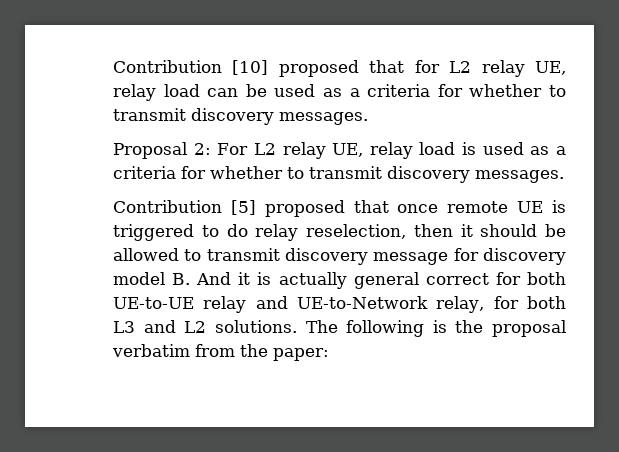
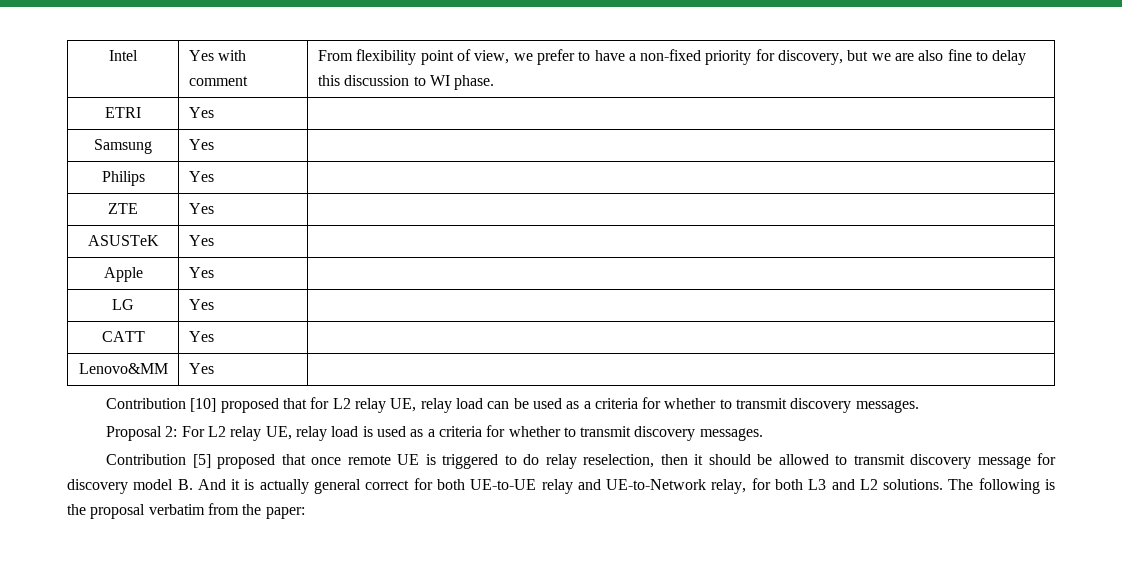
+ Intel | Yes with comment | From flexibility point of view, we prefer to have a non-fixed priority for discovery, but we are also fine to delay this discussion to WI phase.
+ ETRI | Yes |
+ Samsung | Yes |
+ Philips | Yes |
+ ZTE | Yes |
+ ASUSTeK | Yes |
+ Apple | Yes |
+ LG | Yes |
+ CATT | Yes |
+ Lenovo&MM | Yes |

